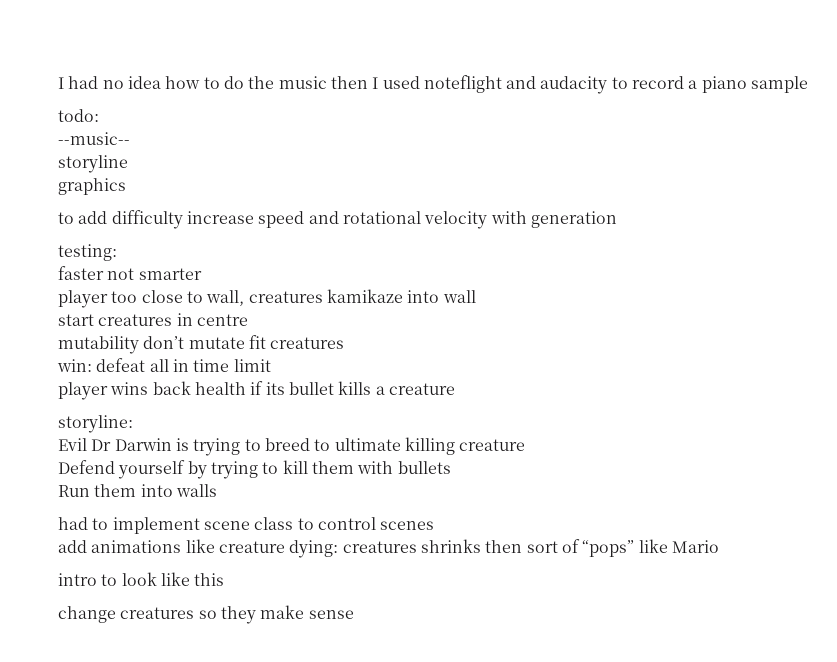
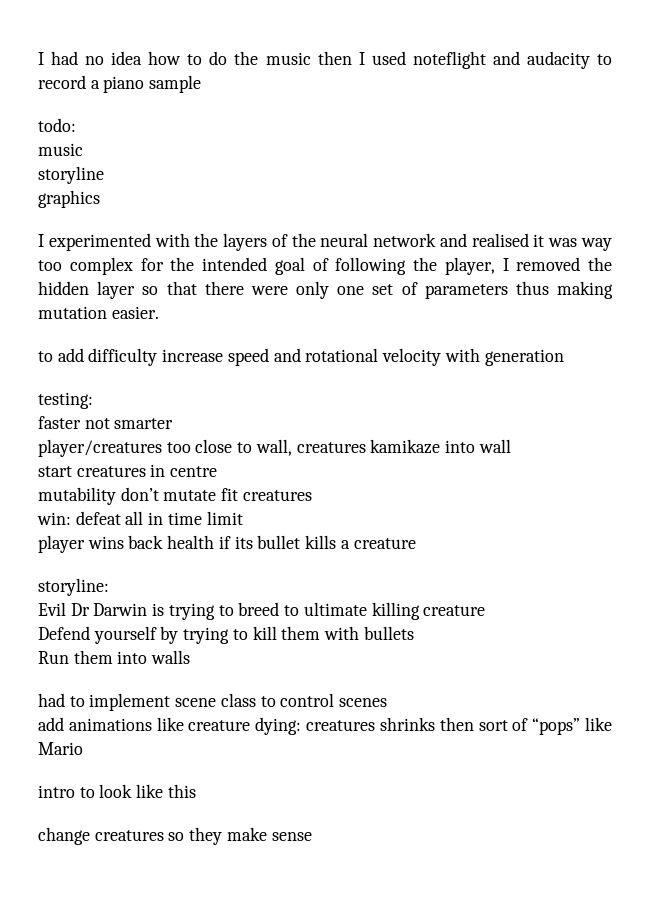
  todo:
- --music--
+ music
+ I experimented with the layers of the neural network and realised it was way too complex for the intended goal of following the player, I removed the hidden layer so that there were only one set of parameters thus making mutation easier.
- player too close to wall, creatures kamikaze into wall
+ player/creatures too close to wall, creatures kamikaze into wall

